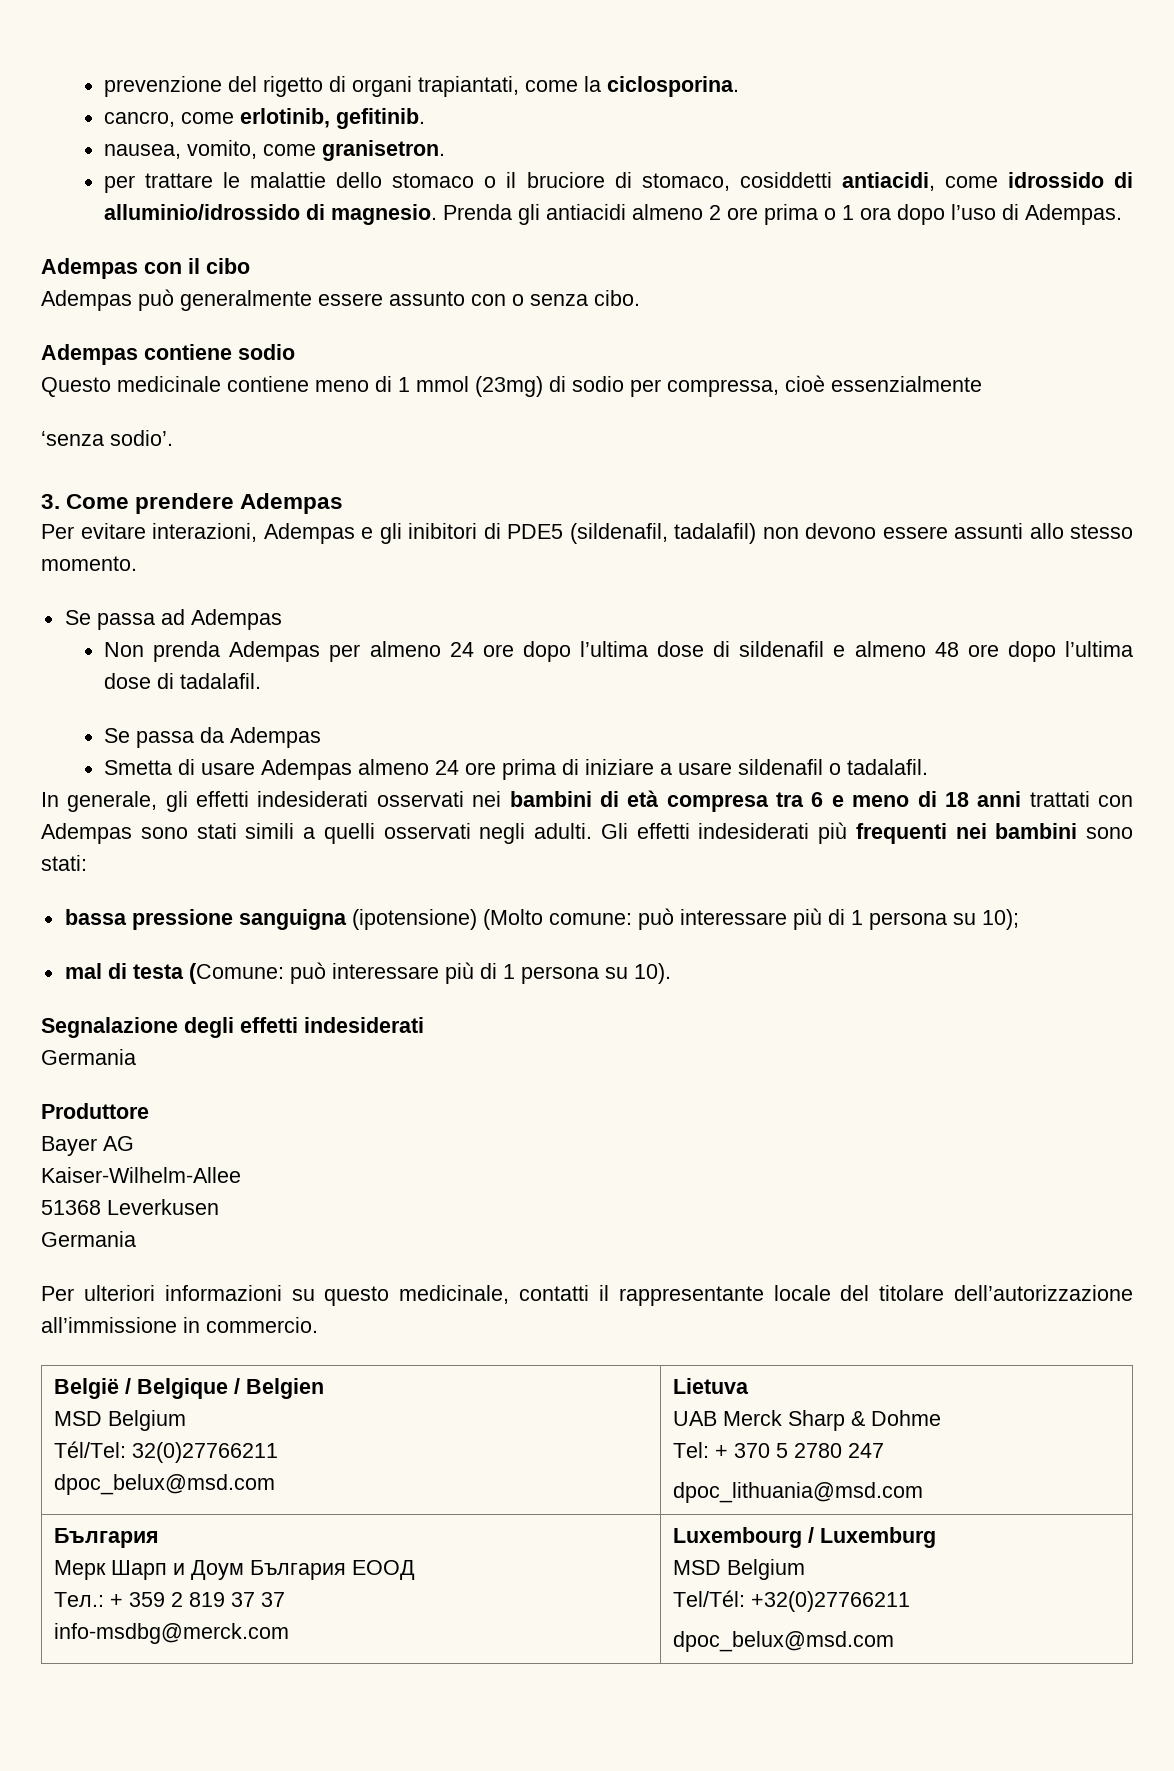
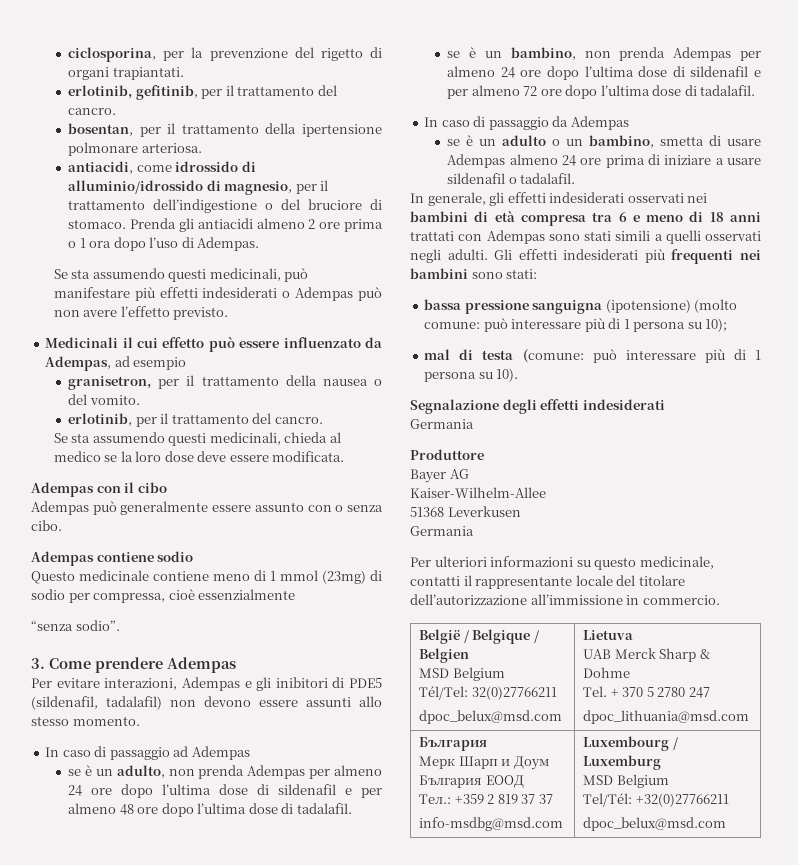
- prevenzione del rigetto di organi trapiantati, come la ciclosporina.
- cancro, come erlotinib, gefitinib.
- nausea, vomito, come granisetron.
- per trattare le malattie dello stomaco o il bruciore di stomaco, cosiddetti antiacidi, come idrossido di alluminio/idrossido di magnesio.
+ ciclosporina, per la prevenzione del rigetto di organi trapiantati.
+ erlotinib, gefitinib, per il trattamento del cancro.
+ bosentan, per il trattamento della ipertensione polmonare arteriosa.
+ antiacidi, come idrossido di alluminio/idrossido di magnesio, per il trattamento dell’indigestione o del bruciore di stomaco.
+ Se sta assumendo questi medicinali, può manifestare più effetti indesiderati o Adempas può non avere l’effetto previsto.
+ Medicinali il cui effetto può essere influenzato da Adempas, ad esempio
+ granisetron, per il trattamento della nausea o del vomito.
+ erlotinib, per il trattamento del cancro.
+ Se sta assumendo questi medicinali, chieda al medico se la loro dose deve essere modificata.
- ‘senza sodio’.
+ “senza sodio”.
- Se passa ad Adempas
- Non prenda Adempas per almeno 24 ore dopo l’ultima dose di sildenafil e almeno 48 ore dopo l’ultima dose di tadalafil.
+ In caso di passaggio ad Adempas
+ se è un adulto, non prenda Adempas per almeno 24 ore dopo l’ultima dose di sildenafil e per almeno 48 ore dopo l’ultima dose di tadalafil.
- Se passa da Adempas
- Smetta di usare Adempas almeno 24 ore prima di iniziare a usare sildenafil o tadalafil.
+ se è un bambino, non prenda Adempas per almeno 24 ore dopo l’ultima dose di sildenafil e per almeno 72 ore dopo l’ultima dose di tadalafil.
+ In caso di passaggio da Adempas
+ se è un adulto o un bambino, smetta di usare Adempas almeno 24 ore prima di iniziare a usare sildenafil o tadalafil.
- bassa pressione sanguigna (ipotensione) (Molto comune: può interessare più di 1 persona su 10);
+ bassa pressione sanguigna (ipotensione) (molto comune: può interessare più di 1 persona su 10);
- mal di testa (Comune: può interessare più di 1 persona su 10).
+ mal di testa (comune: può interessare più di 1 persona su 10).
  België / Belgique / Belgien
  MSD Belgium
  Tél/Tel: 32(0)27766211
  dpoc_belux@msd.com | Lietuva
  UAB Merck Sharp & Dohme
- Tel: + 370 5 2780 247
+ Tel. + 370 5 2780 247
  dpoc_lithuania@msd.com
  България
  Мерк Шарп и Доум България ЕООД
- Teл.: + 359 2 819 37 37
- info-msdbg@merck.com | Luxembourg / Luxemburg
+ Teл.: +359 2 819 37 37
+ info-msdbg@msd.com | Luxembourg / Luxemburg

